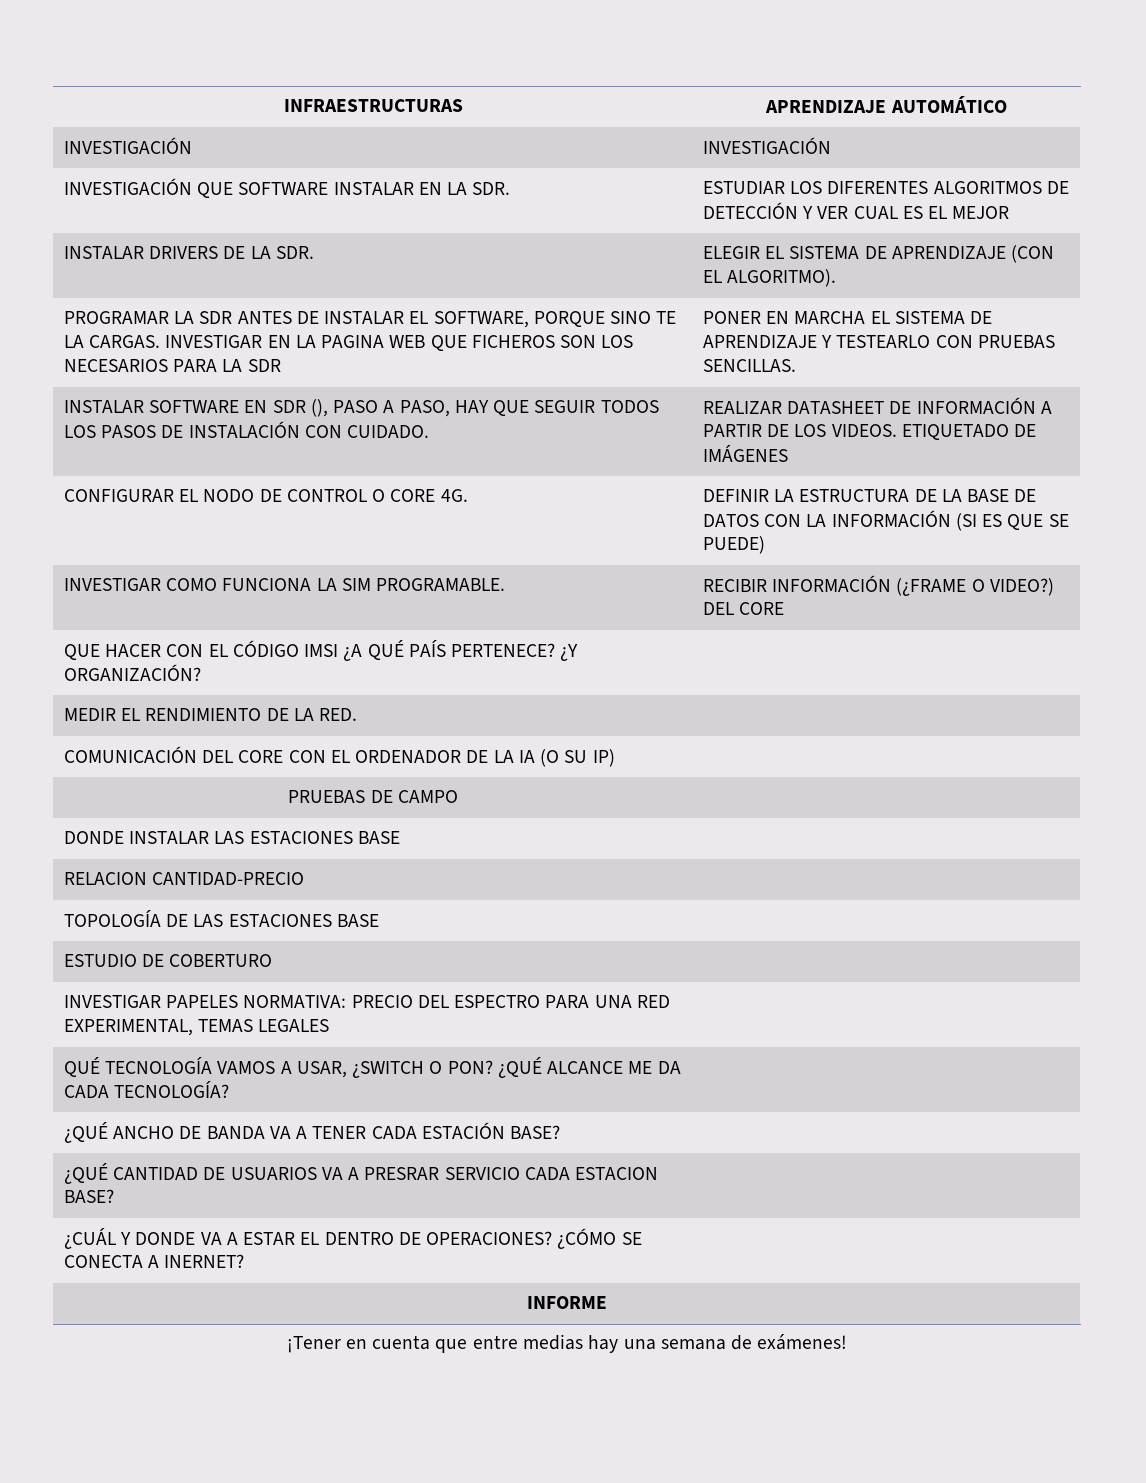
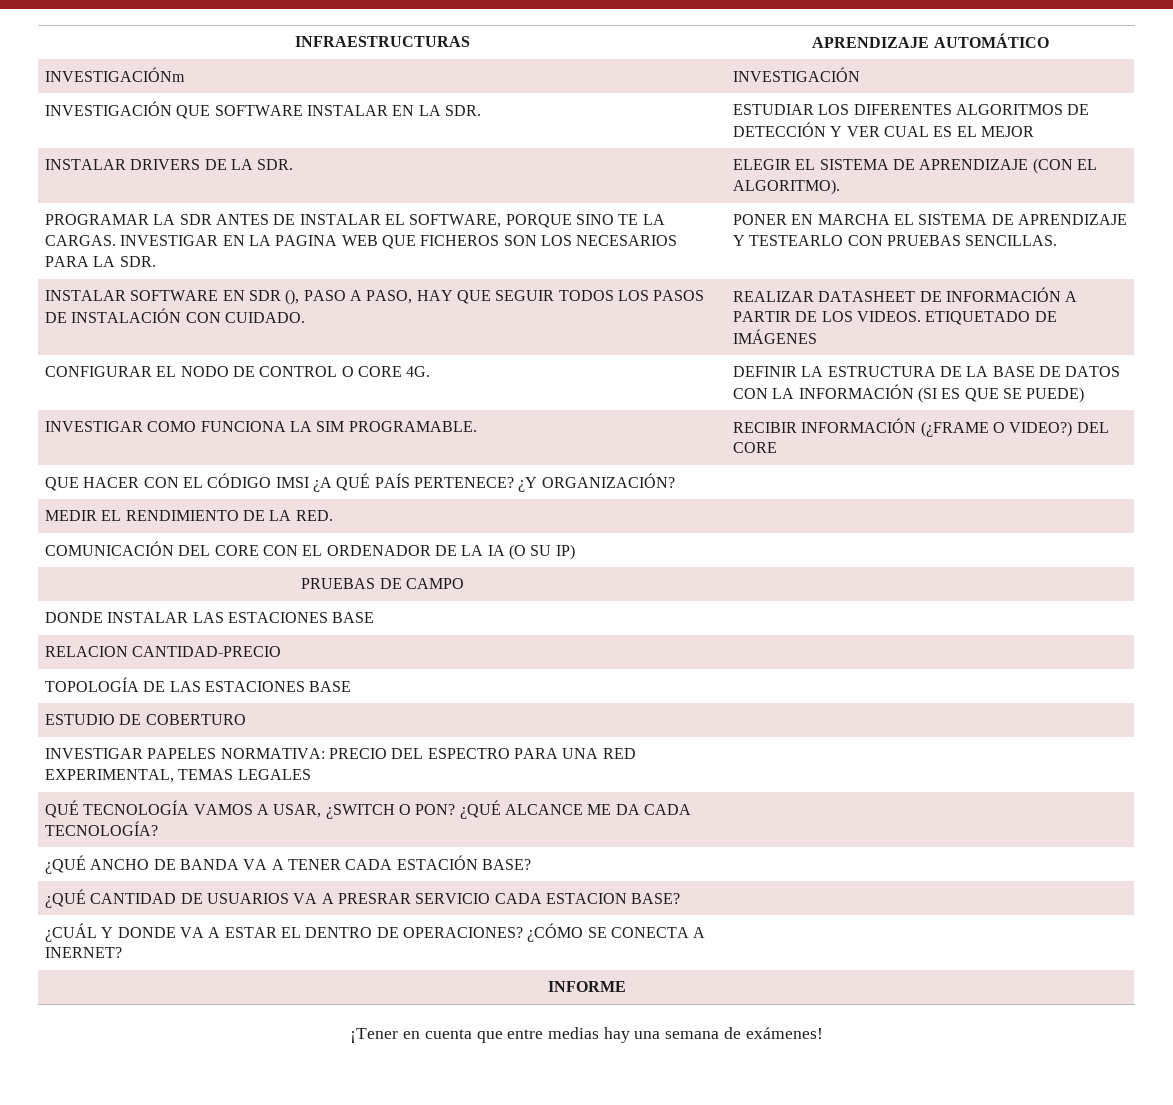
- INVESTIGACIÓN | INVESTIGACIÓN
+ INVESTIGACIÓNm | INVESTIGACIÓN
- PROGRAMAR LA SDR ANTES DE INSTALAR EL SOFTWARE, PORQUE SINO TE LA CARGAS. INVESTIGAR EN LA PAGINA WEB QUE FICHEROS SON LOS NECESARIOS PARA LA SDR | PONER EN MARCHA EL SISTEMA DE APRENDIZAJE Y TESTEARLO CON PRUEBAS SENCILLAS.
+ PROGRAMAR LA SDR ANTES DE INSTALAR EL SOFTWARE, PORQUE SINO TE LA CARGAS. INVESTIGAR EN LA PAGINA WEB QUE FICHEROS SON LOS NECESARIOS PARA LA SDR. | PONER EN MARCHA EL SISTEMA DE APRENDIZAJE Y TESTEARLO CON PRUEBAS SENCILLAS.

